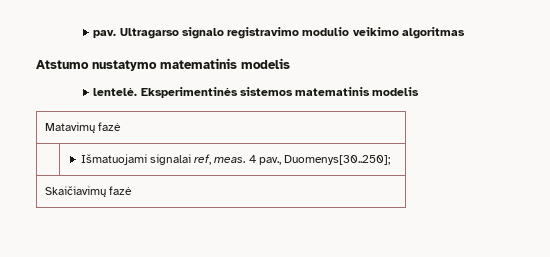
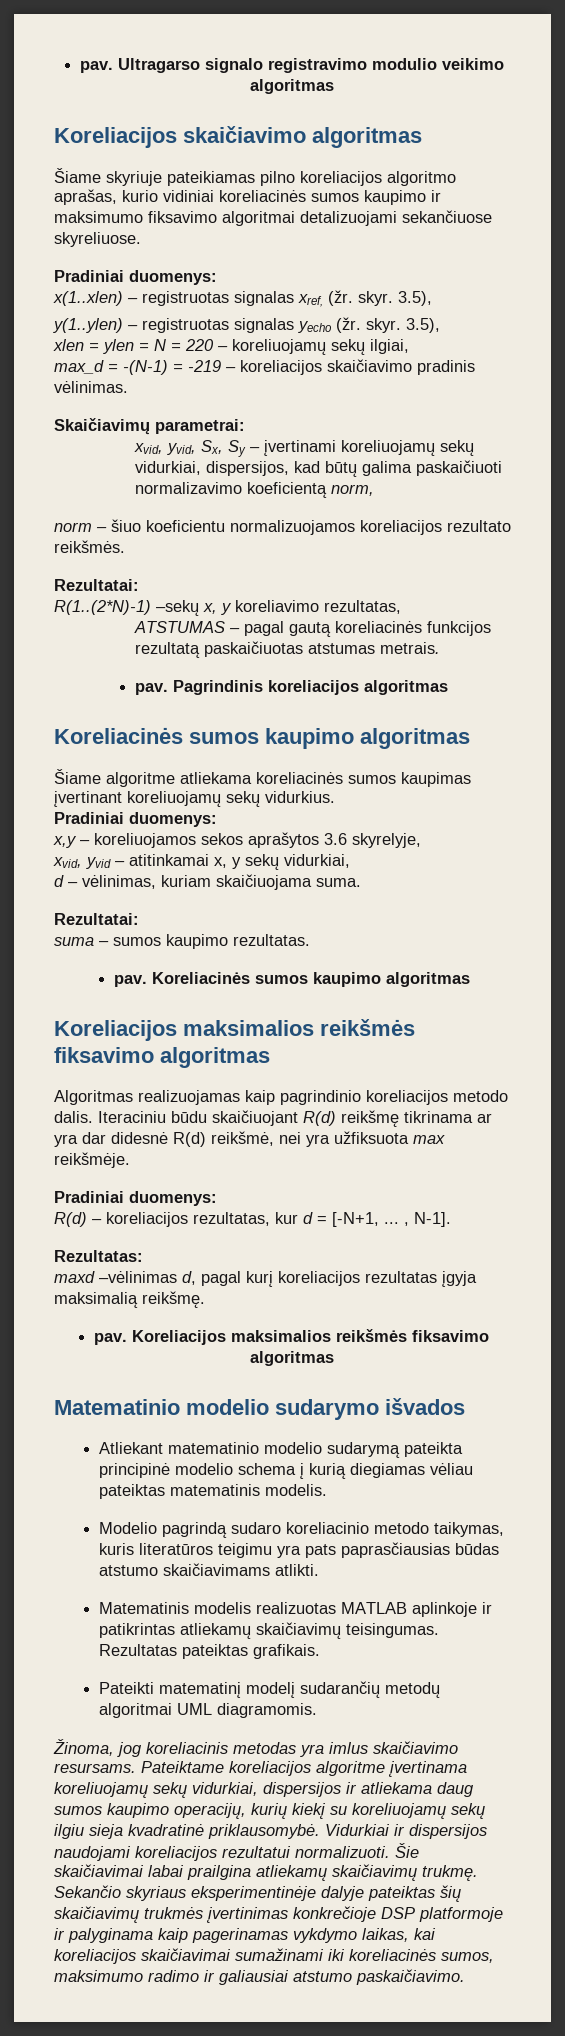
- Atstumo nustatymo matematinis modelis
- lentelė. Eksperimentinės sistemos matematinis modelis
- Matavimų fazė
- | Išmatuojami signalai ref, meas. 4 pav., Duomenys[30..250];
- Skaičiavimų fazė
+ Koreliacijos skaičiavimo algoritmas
+ Šiame skyriuje pateikiamas pilno koreliacijos algoritmo aprašas, kurio vidiniai koreliacinės sumos kaupimo ir maksimumo fiksavimo algoritmai detalizuojami sekančiuose skyreliuose.
+ Pradiniai duomenys:
+ x(1..xlen) – registruotas signalas xref, (žr. skyr. 3.5),
+ y(1..ylen) – registruotas signalas yecho (žr. skyr. 3.5),
+ xlen = ylen = N = 220 – koreliuojamų sekų ilgiai,
+ max_d = -(N-1) = -219 – koreliacijos skaičiavimo pradinis vėlinimas.
+ Skaičiavimų parametrai:
+ xvid, yvid, Sx, Sy – įvertinami koreliuojamų sekų vidurkiai, dispersijos, kad būtų galima paskaičiuoti normalizavimo koeficientą norm,
+ norm – šiuo koeficientu normalizuojamos koreliacijos rezultato reikšmės.
+ Rezultatai:
+ R(1..(2*N)-1) –sekų x, y koreliavimo rezultatas,
+ ATSTUMAS – pagal gautą koreliacinės funkcijos rezultatą paskaičiuotas atstumas metrais.
+ pav. Pagrindinis koreliacijos algoritmas
+ Koreliacinės sumos kaupimo algoritmas
+ Šiame algoritme atliekama koreliacinės sumos kaupimas įvertinant koreliuojamų sekų vidurkius.
+ Pradiniai duomenys:
+ x,y – koreliuojamos sekos aprašytos 3.6 skyrelyje,
+ xvid, yvid – atitinkamai x, y sekų vidurkiai,
+ d – vėlinimas, kuriam skaičiuojama suma.
+ Rezultatai:
+ suma – sumos kaupimo rezultatas.
+ pav. Koreliacinės sumos kaupimo algoritmas
+ Koreliacijos maksimalios reikšmės fiksavimo algoritmas
+ Algoritmas realizuojamas kaip pagrindinio koreliacijos metodo dalis. Iteraciniu būdu skaičiuojant R(d) reikšmę tikrinama ar yra dar didesnė R(d) reikšmė, nei yra užfiksuota max reikšmėje.
+ Pradiniai duomenys:
+ R(d) – koreliacijos rezultatas, kur d = [-N+1, ... , N-1].
+ Rezultatas:
+ maxd –vėlinimas d, pagal kurį koreliacijos rezultatas įgyja maksimalią reikšmę.
+ pav. Koreliacijos maksimalios reikšmės fiksavimo algoritmas
+ Matematinio modelio sudarymo išvados
+ Atliekant matematinio modelio sudarymą pateikta principinė modelio schema į kurią diegiamas vėliau pateiktas matematinis modelis.
+ Modelio pagrindą sudaro koreliacinio metodo taikymas, kuris literatūros teigimu yra pats paprasčiausias būdas atstumo skaičiavimams atlikti.
+ Matematinis modelis realizuotas MATLAB aplinkoje ir patikrintas atliekamų skaičiavimų teisingumas. Rezultatas pateiktas grafikais.
+ Pateikti matematinį modelį sudarančių metodų algoritmai UML diagramomis.
+ Žinoma, jog koreliacinis metodas yra imlus skaičiavimo resursams. Pateiktame koreliacijos algoritme įvertinama koreliuojamų sekų vidurkiai, dispersijos ir atliekama daug sumos kaupimo operacijų, kurių kiekį su koreliuojamų sekų ilgiu sieja kvadratinė priklausomybė. Vidurkiai ir dispersijos naudojami koreliacijos rezultatui normalizuoti. Šie skaičiavimai labai prailgina atliekamų skaičiavimų trukmę. Sekančio skyriaus eksperimentinėje dalyje pateiktas šių skaičiavimų trukmės įvertinimas konkrečioje DSP platformoje ir palyginama kaip pagerinamas vykdymo laikas, kai koreliacijos skaičiavimai sumažinami iki koreliacinės sumos, maksimumo radimo ir galiausiai atstumo paskaičiavimo.

